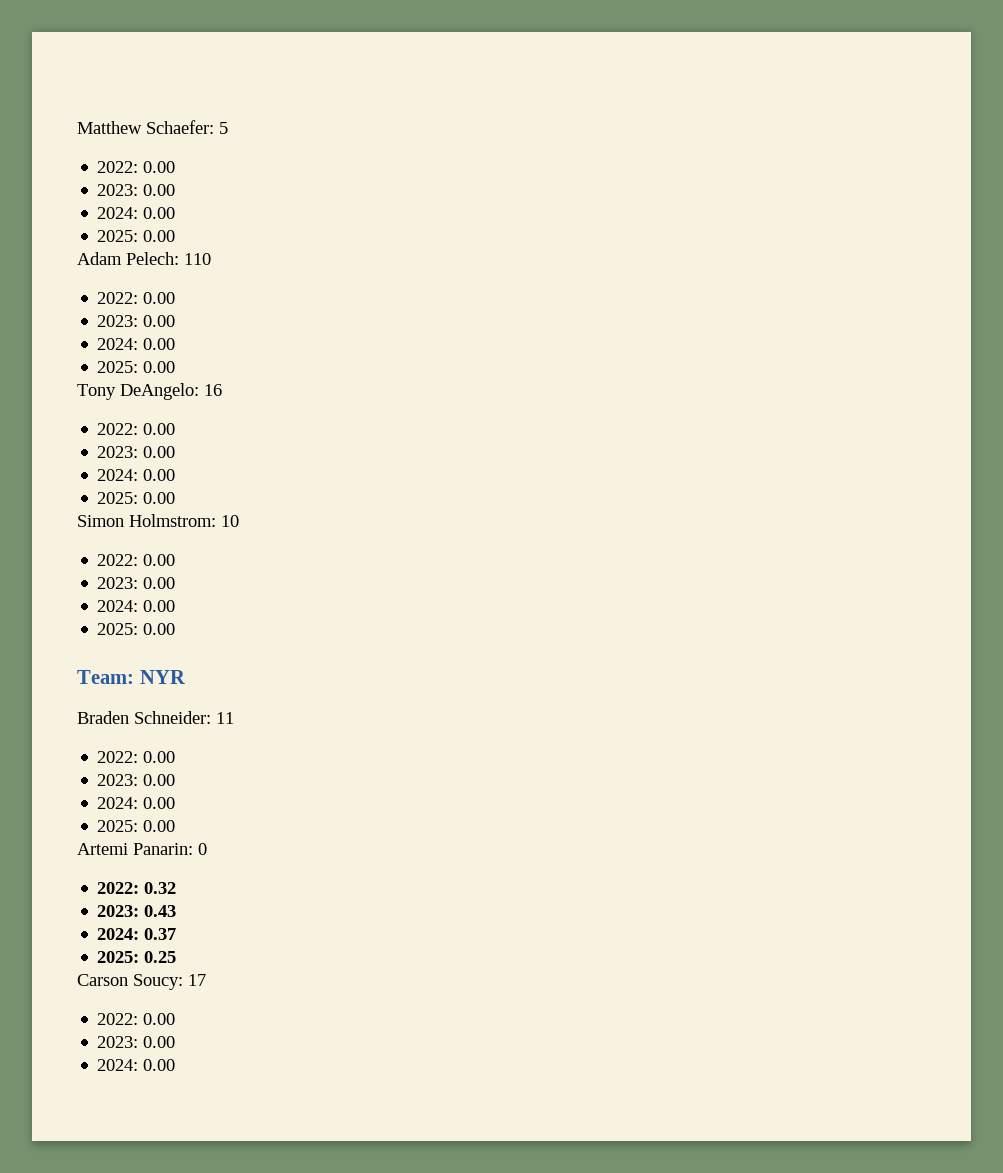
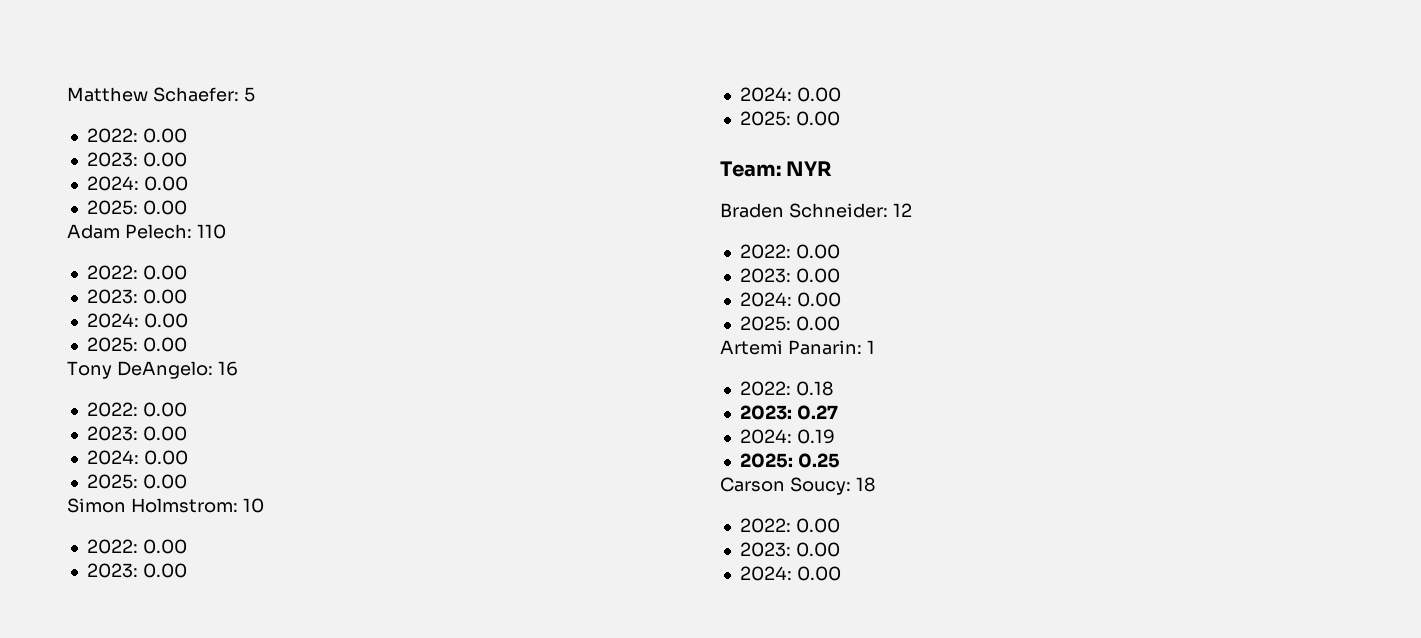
- Braden Schneider: 11
+ Braden Schneider: 12
- Artemi Panarin: 0
- 2022: 0.32
- 2023: 0.43
- 2024: 0.37
+ Artemi Panarin: 1
+ 2022: 0.18
+ 2023: 0.27
+ 2024: 0.19
- Carson Soucy: 17
+ Carson Soucy: 18

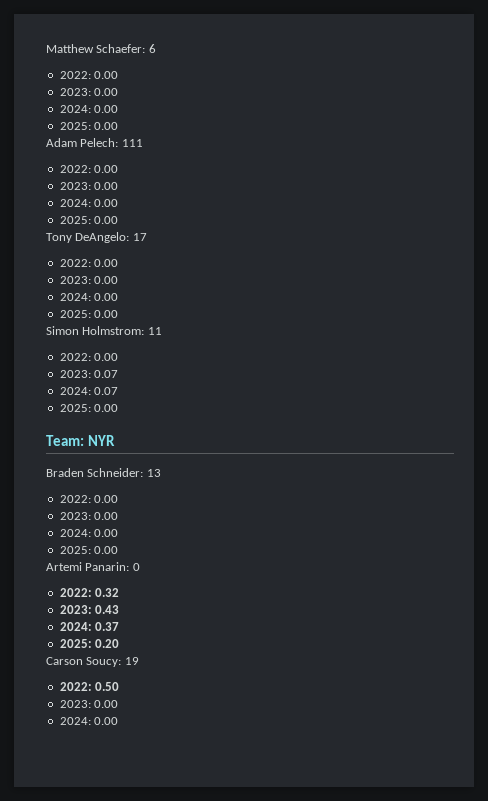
- Matthew Schaefer: 5
+ Matthew Schaefer: 6
- Adam Pelech: 110
+ Adam Pelech: 111
- Tony DeAngelo: 16
+ Tony DeAngelo: 17
- Simon Holmstrom: 10
+ Simon Holmstrom: 11
  2022: 0.00
- 2023: 0.00
- 2024: 0.00
+ 2023: 0.07
+ 2024: 0.07
- Braden Schneider: 12
+ Braden Schneider: 13
- Artemi Panarin: 1
- 2022: 0.18
- 2023: 0.27
- 2024: 0.19
- 2025: 0.25
+ Artemi Panarin: 0
+ 2022: 0.32
+ 2023: 0.43
+ 2024: 0.37
+ 2025: 0.20
- Carson Soucy: 18
- 2022: 0.00
+ Carson Soucy: 19
+ 2022: 0.50

